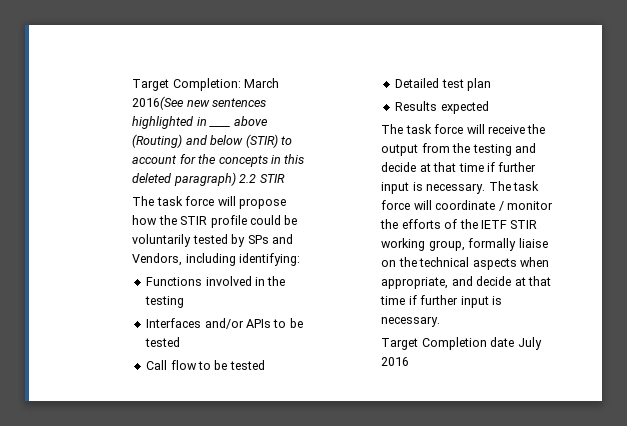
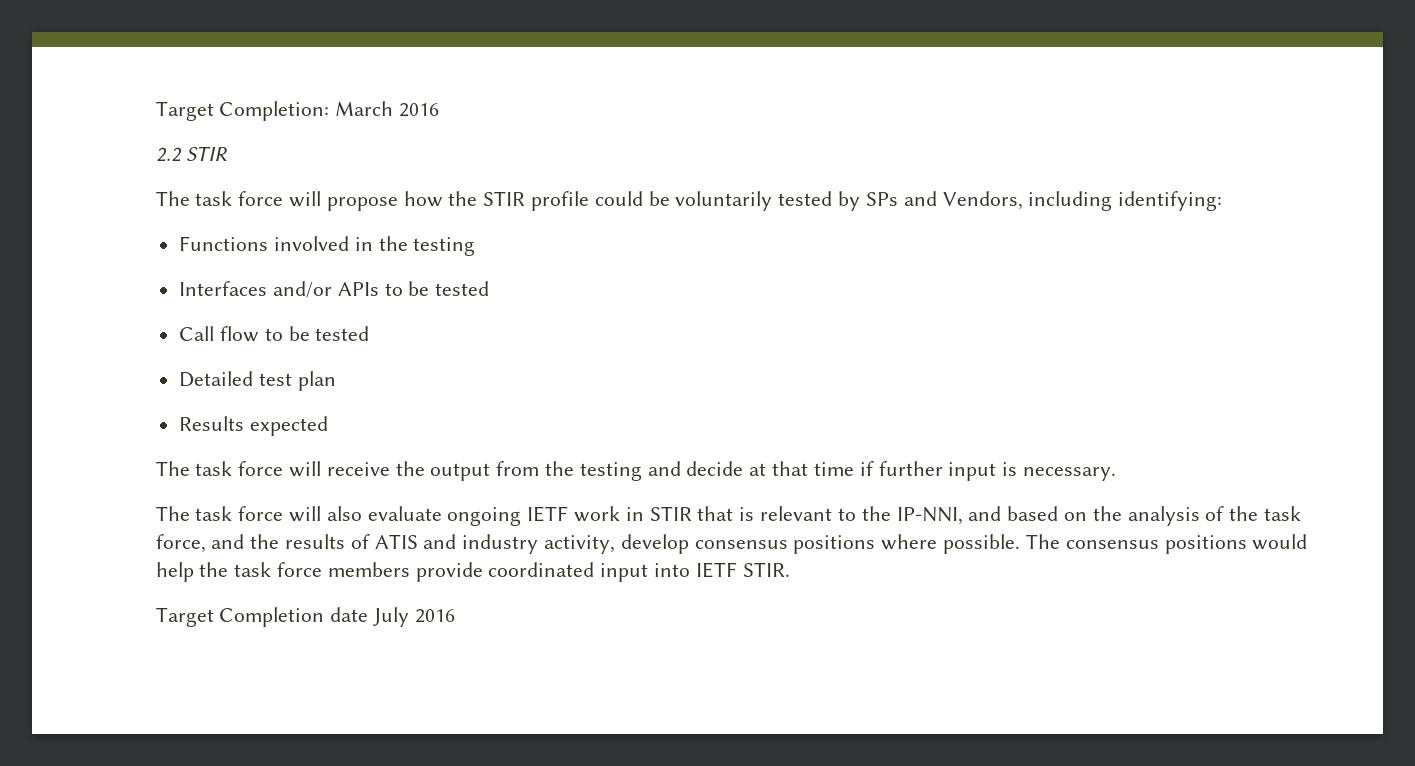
- Target Completion: March 2016(See new sentences highlighted in ____ above (Routing) and below (STIR) to account for the concepts in this deleted paragraph) 2.2 STIR
+ Target Completion: March 2016
+ 2.2 STIR
- The task force will receive the output from the testing and decide at that time if further input is necessary. The task force will coordinate / monitor the efforts of the IETF STIR working group, formally liaise on the technical aspects when appropriate, and decide at that time if further input is necessary.
+ The task force will receive the output from the testing and decide at that time if further input is necessary.
+ The task force will also evaluate ongoing IETF work in STIR that is relevant to the IP-NNI, and based on the analysis of the task force, and the results of ATIS and industry activity, develop consensus positions where possible. The consensus positions would help the task force members provide coordinated input into IETF STIR.

